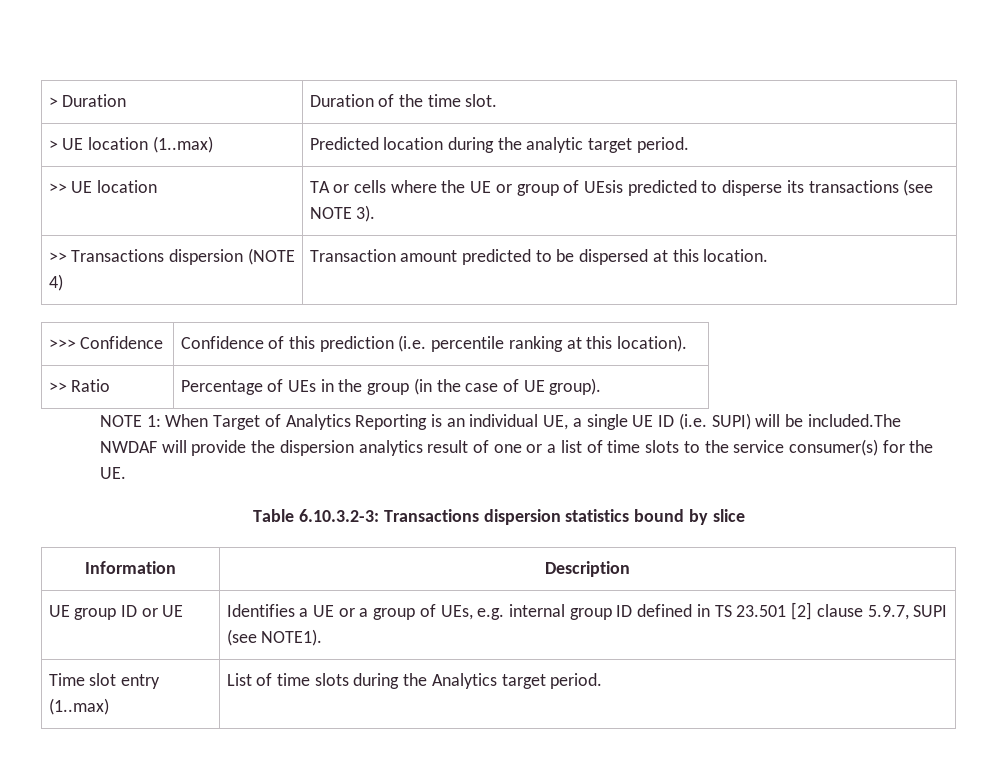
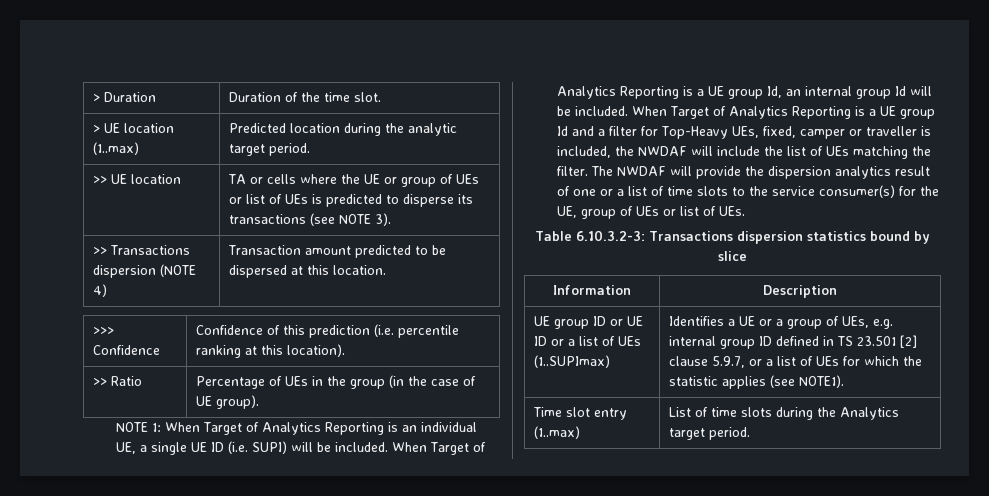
- >> UE location | TA or cells where the UE or group of UEsis predicted to disperse its transactions (see NOTE 3).
+ >> UE location | TA or cells where the UE or group of UEs or list of UEs is predicted to disperse its transactions (see NOTE 3).
- NOTE 1: When Target of Analytics Reporting is an individual UE, a single UE ID (i.e. SUPI) will be included.The NWDAF will provide the dispersion analytics result of one or a list of time slots to the service consumer(s) for the UE.
+ NOTE 1: When Target of Analytics Reporting is an individual UE, a single UE ID (i.e. SUPI) will be included. When Target of Analytics Reporting is a UE group Id, an internal group Id will be included. When Target of Analytics Reporting is a UE group Id and a filter for Top-Heavy UEs, fixed, camper or traveller is included, the NWDAF will include the list of UEs matching the filter. The NWDAF will provide the dispersion analytics result of one or a list of time slots to the service consumer(s) for the UE, group of UEs or list of UEs.
- UE group ID or UE
+ UE group ID or UE ID or a list of UEs (1..SUPImax)
- Identifies a UE or a group of UEs, e.g. internal group ID defined in TS 23.501 [2] clause 5.9.7, SUPI (see NOTE1).
+ Identifies a UE or a group of UEs, e.g. internal group ID defined in TS 23.501 [2] clause 5.9.7, or a list of UEs for which the statistic applies (see NOTE1).

